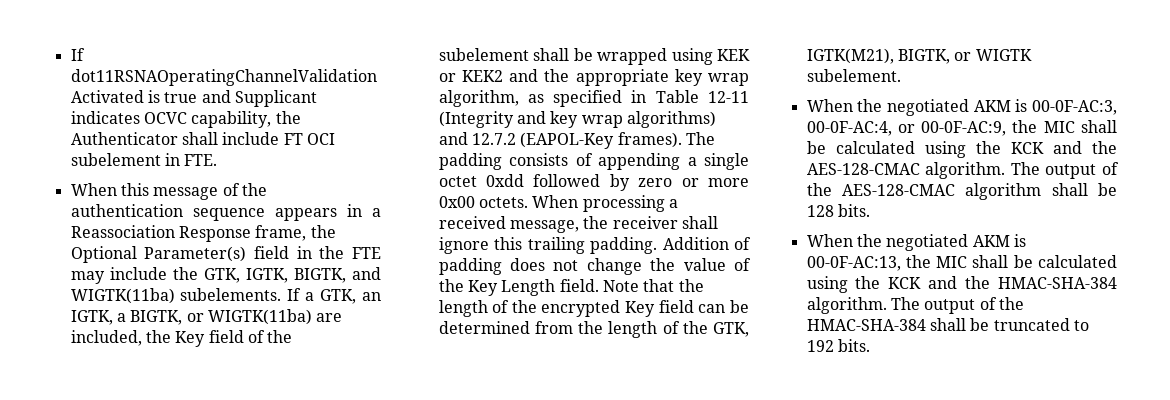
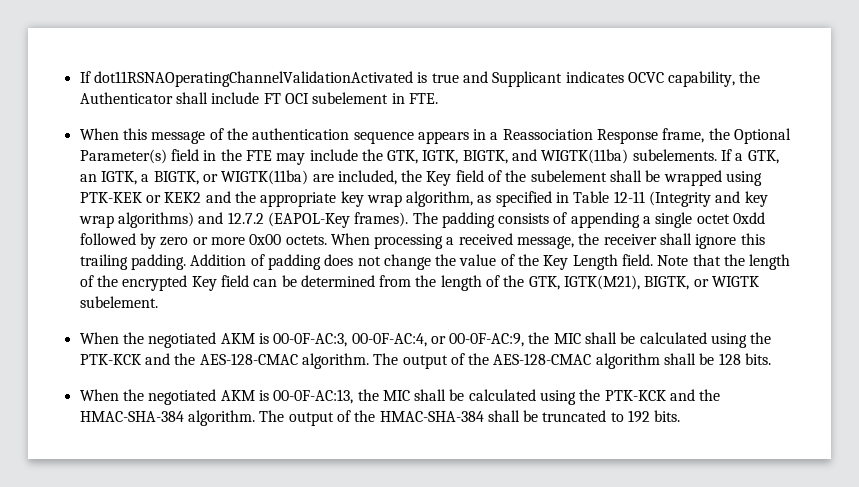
- If a GTK, an IGTK, a BIGTK, or WIGTK(11ba) are included, the Key field of the subelement shall be wrapped using KEK or KEK2 and the appropriate key wrap algorithm, as specified in Table 12-11 (Integrity and key wrap algorithms) and 12.7.2 (EAPOL-Key frames).
+ If a GTK, an IGTK, a BIGTK, or WIGTK(11ba) are included, the Key field of the subelement shall be wrapped using PTK-KEK or KEK2 and the appropriate key wrap algorithm, as specified in Table 12-11 (Integrity and key wrap algorithms) and 12.7.2 (EAPOL-Key frames).
- When the negotiated AKM is 00-0F-AC:3, 00-0F-AC:4, or 00-0F-AC:9, the MIC shall be calculated using the KCK and the AES-128-CMAC algorithm.
+ When the negotiated AKM is 00-0F-AC:3, 00-0F-AC:4, or 00-0F-AC:9, the MIC shall be calculated using the PTK-KCK and the AES-128-CMAC algorithm.
- When the negotiated AKM is 00-0F-AC:13, the MIC shall be calculated using the KCK and the HMAC-SHA-384 algorithm.
+ When the negotiated AKM is 00-0F-AC:13, the MIC shall be calculated using the PTK-KCK and the HMAC-SHA-384 algorithm.

